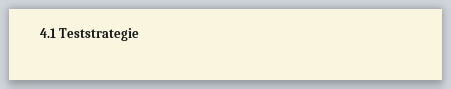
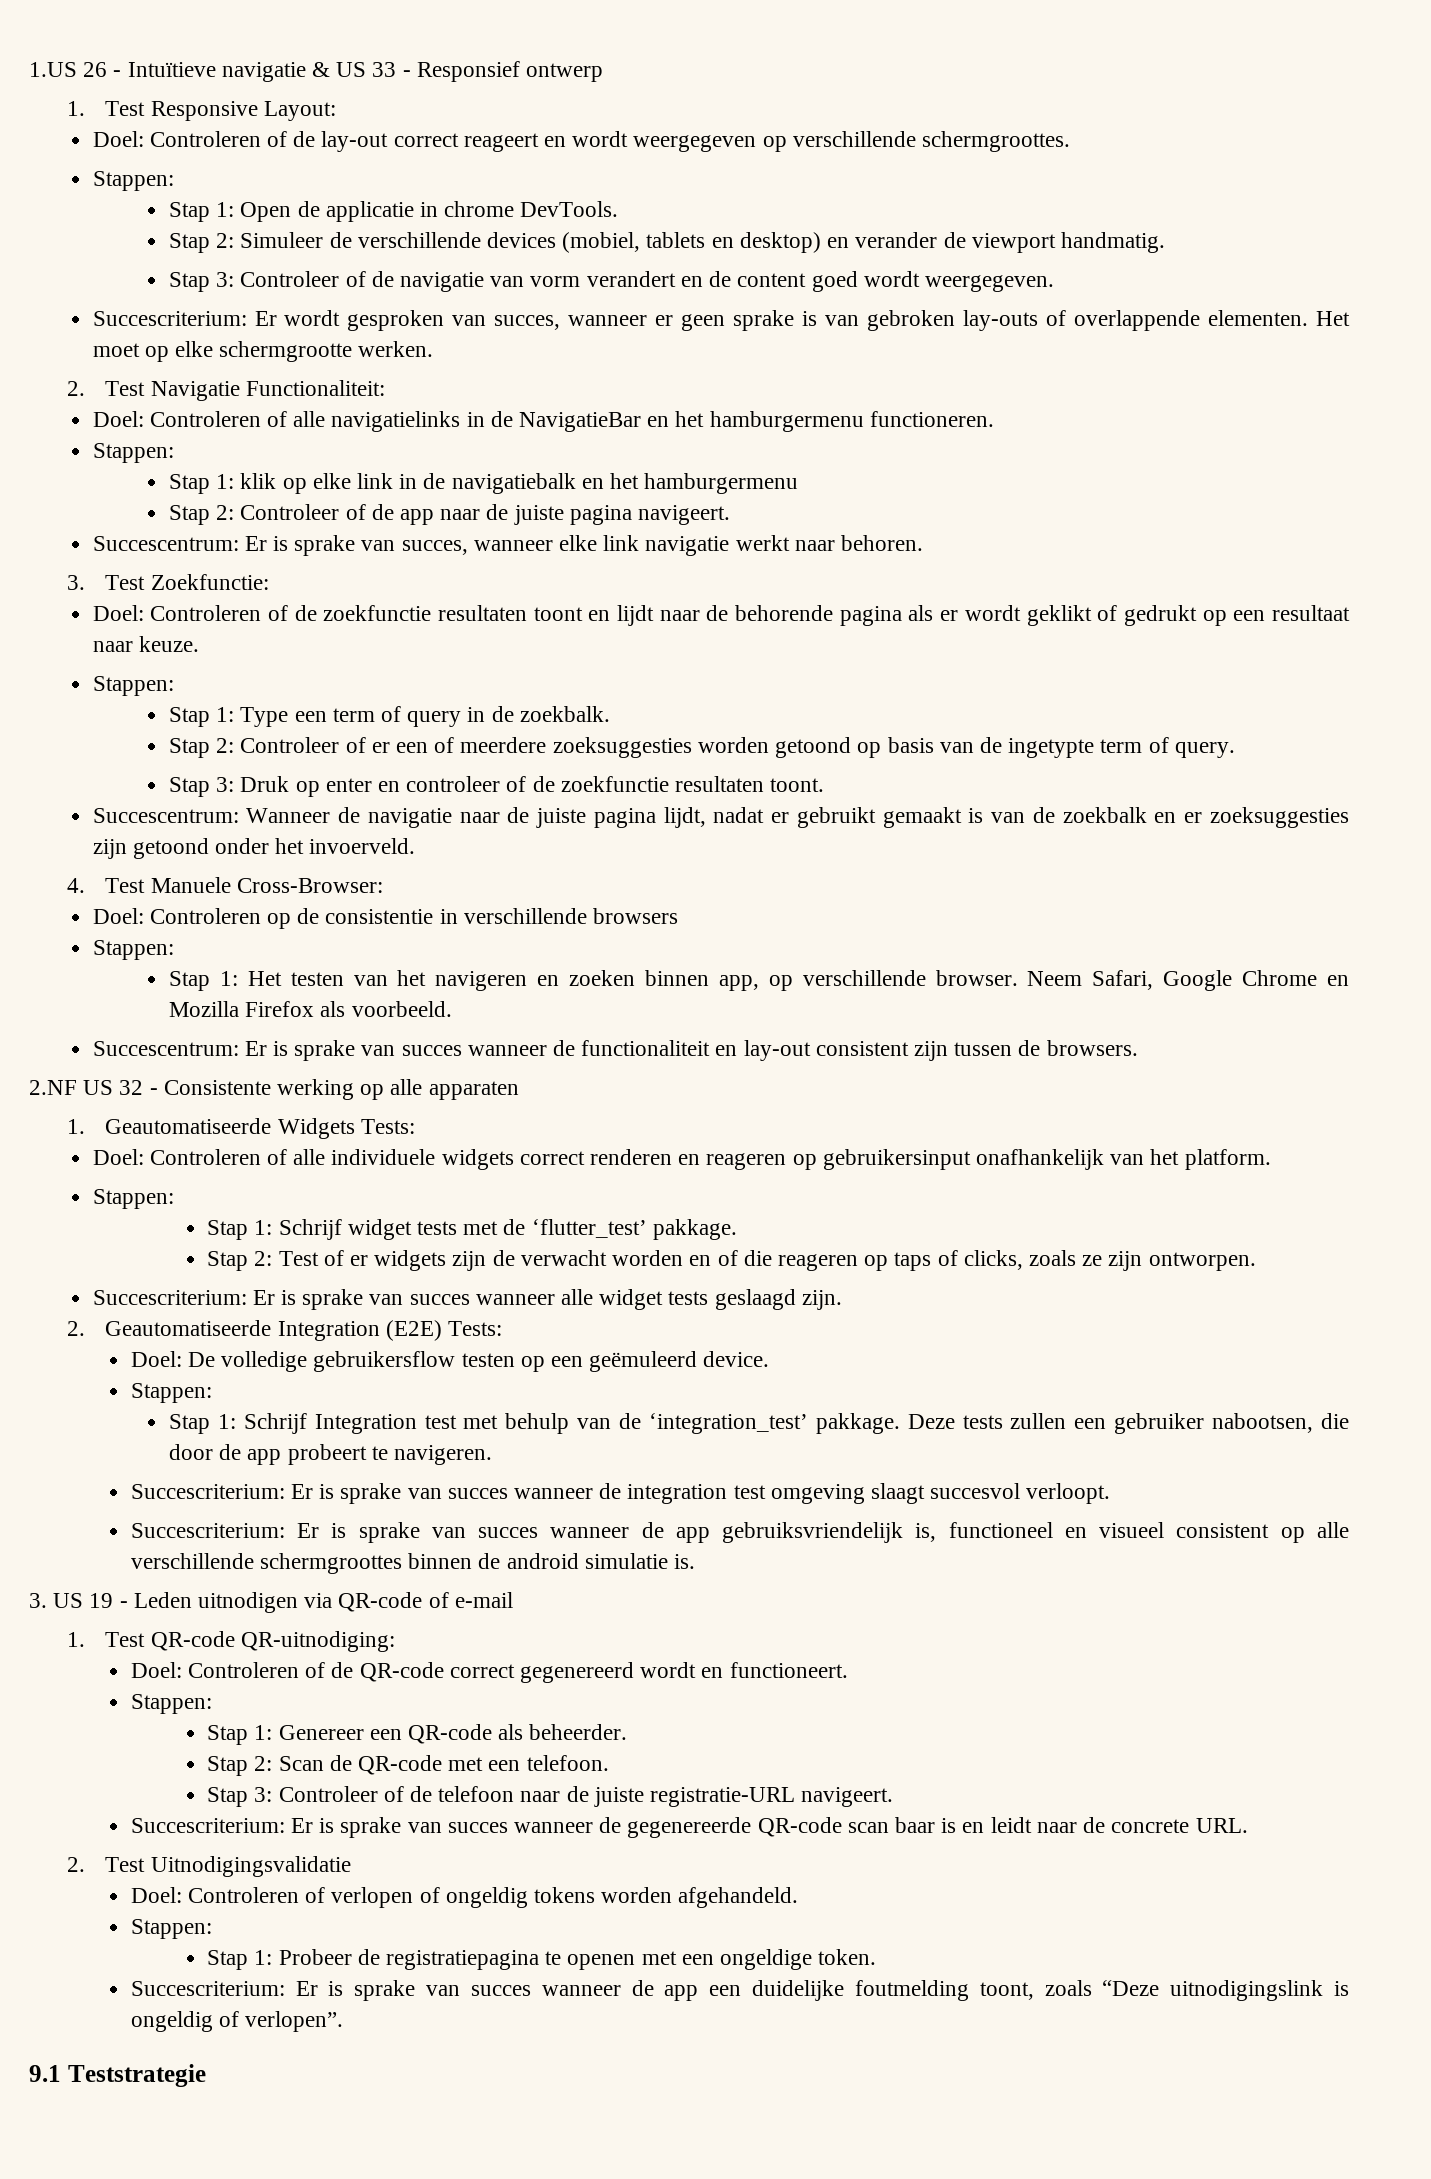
- 4.1 Teststrategie
+ 1.US 26 - Intuïtieve navigatie & US 33 - Responsief ontwerp
+ 1. Test Responsive Layout:
+ Doel: Controleren of de lay-out correct reageert en wordt weergegeven op verschillende schermgroottes.
+ Stappen:
+ Stap 1: Open de applicatie in chrome DevTools.
+ Stap 2: Simuleer de verschillende devices (mobiel, tablets en desktop) en verander de viewport handmatig.
+ Stap 3: Controleer of de navigatie van vorm verandert en de content goed wordt weergegeven.
+ Succescriterium: Er wordt gesproken van succes, wanneer er geen sprake is van gebroken lay-outs of overlappende elementen. Het moet op elke schermgrootte werken.
+ 2. Test Navigatie Functionaliteit:
+ Doel: Controleren of alle navigatielinks in de NavigatieBar en het hamburgermenu functioneren.
+ Stappen:
+ Stap 1: klik op elke link in de navigatiebalk en het hamburgermenu
+ Stap 2: Controleer of de app naar de juiste pagina navigeert.
+ Succescentrum: Er is sprake van succes, wanneer elke link navigatie werkt naar behoren.
+ 3. Test Zoekfunctie:
+ Doel: Controleren of de zoekfunctie resultaten toont en lijdt naar de behorende pagina als er wordt geklikt of gedrukt op een resultaat naar keuze.
+ Stappen:
+ Stap 1: Type een term of query in de zoekbalk.
+ Stap 2: Controleer of er een of meerdere zoeksuggesties worden getoond op basis van de ingetypte term of query.
+ Stap 3: Druk op enter en controleer of de zoekfunctie resultaten toont.
+ Succescentrum: Wanneer de navigatie naar de juiste pagina lijdt, nadat er gebruikt gemaakt is van de zoekbalk en er zoeksuggesties zijn getoond onder het invoerveld.
+ 4. Test Manuele Cross-Browser:
+ Doel: Controleren op de consistentie in verschillende browsers
+ Stappen:
+ Stap 1: Het testen van het navigeren en zoeken binnen app, op verschillende browser. Neem Safari, Google Chrome en Mozilla Firefox als voorbeeld.
+ Succescentrum: Er is sprake van succes wanneer de functionaliteit en lay-out consistent zijn tussen de browsers.
+ 2.NF US 32 - Consistente werking op alle apparaten
+ 1. Geautomatiseerde Widgets Tests:
+ Doel: Controleren of alle individuele widgets correct renderen en reageren op gebruikersinput onafhankelijk van het platform.
+ Stappen:
+ Stap 1: Schrijf widget tests met de ‘flutter_test’ pakkage.
+ Stap 2: Test of er widgets zijn de verwacht worden en of die reageren op taps of clicks, zoals ze zijn ontworpen.
+ Succescriterium: Er is sprake van succes wanneer alle widget tests geslaagd zijn.
+ 2. Geautomatiseerde Integration (E2E) Tests:
+ Doel: De volledige gebruikersflow testen op een geëmuleerd device.
+ Stappen:
+ Stap 1: Schrijf Integration test met behulp van de ‘integration_test’ pakkage. Deze tests zullen een gebruiker nabootsen, die door de app probeert te navigeren.
+ Succescriterium: Er is sprake van succes wanneer de integration test omgeving slaagt succesvol verloopt.
+ Succescriterium: Er is sprake van succes wanneer de app gebruiksvriendelijk is, functioneel en visueel consistent op alle verschillende schermgroottes binnen de android simulatie is.
+ 3. US 19 - Leden uitnodigen via QR-code of e-mail
+ 1. Test QR-code QR-uitnodiging:
+ Doel: Controleren of de QR-code correct gegenereerd wordt en functioneert.
+ Stappen:
+ Stap 1: Genereer een QR-code als beheerder.
+ Stap 2: Scan de QR-code met een telefoon.
+ Stap 3: Controleer of de telefoon naar de juiste registratie-URL navigeert.
+ Succescriterium: Er is sprake van succes wanneer de gegenereerde QR-code scan baar is en leidt naar de concrete URL.
+ 2. Test Uitnodigingsvalidatie
+ Doel: Controleren of verlopen of ongeldig tokens worden afgehandeld.
+ Stappen:
+ Stap 1: Probeer de registratiepagina te openen met een ongeldige token.
+ Succescriterium: Er is sprake van succes wanneer de app een duidelijke foutmelding toont, zoals “Deze uitnodigingslink is ongeldig of verlopen”.
+ 9.1 Teststrategie

